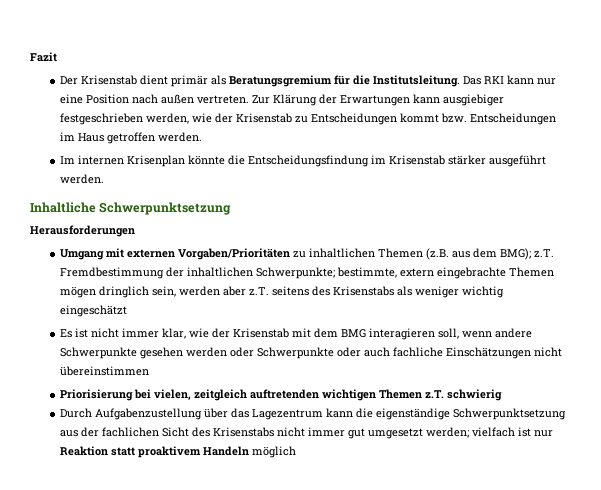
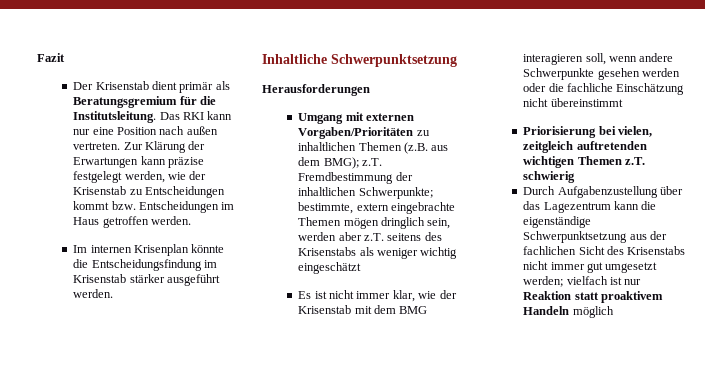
- Zur Klärung der Erwartungen kann ausgiebiger festgeschrieben werden, wie der Krisenstab zu Entscheidungen kommt bzw. Entscheidungen im Haus getroffen werden.
+ Zur Klärung der Erwartungen kann präzise festgelegt werden, wie der Krisenstab zu Entscheidungen kommt bzw. Entscheidungen im Haus getroffen werden.
- Es ist nicht immer klar, wie der Krisenstab mit dem BMG interagieren soll, wenn andere Schwerpunkte gesehen werden oder Schwerpunkte oder auch fachliche Einschätzungen nicht übereinstimmen
+ Es ist nicht immer klar, wie der Krisenstab mit dem BMG interagieren soll, wenn andere Schwerpunkte gesehen werden oder die fachliche Einschätzung nicht übereinstimmt

